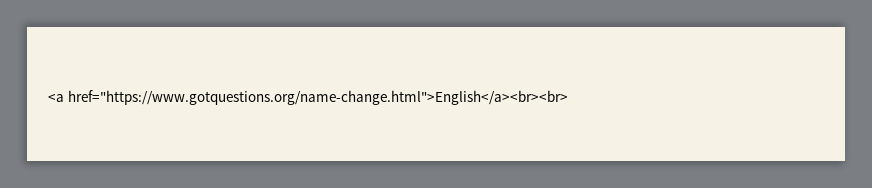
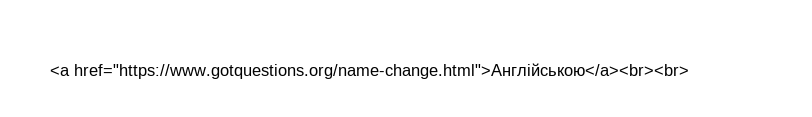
- <a href="https://www.gotquestions.org/name-change.html">English</a><br><br>
+ <a href="https://www.gotquestions.org/name-change.html">Англійською</a><br><br>

